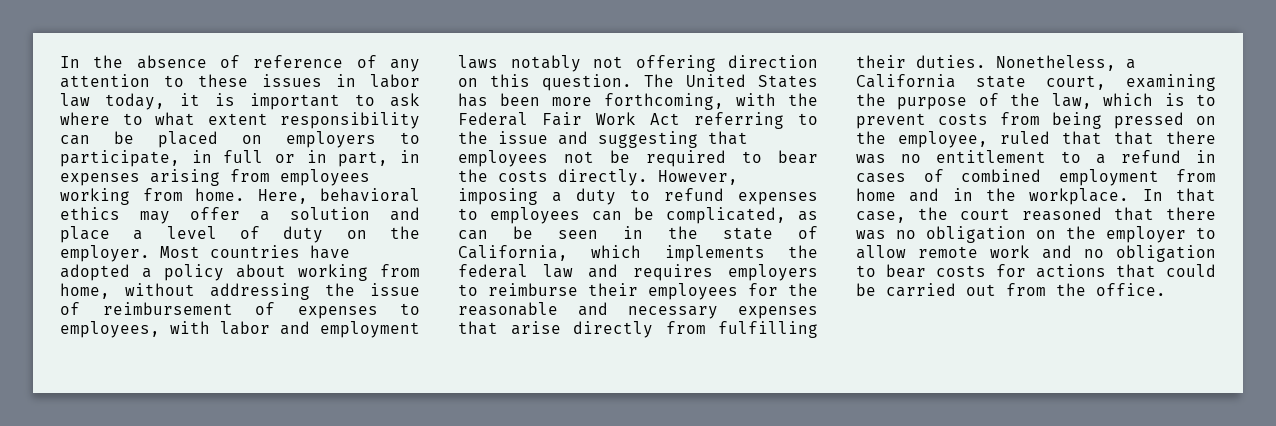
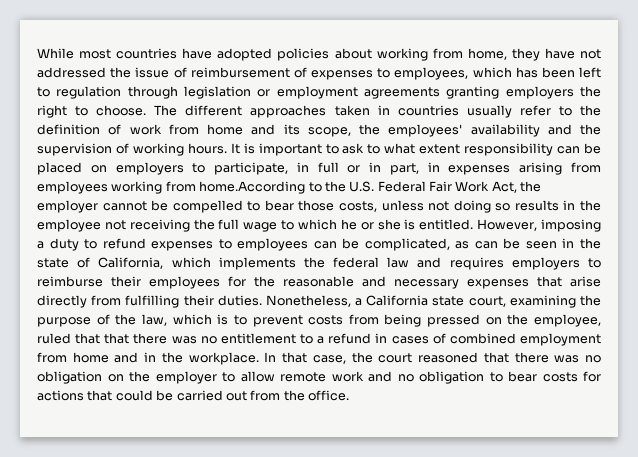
- In the absence of reference of any attention to these issues in labor law today, it is important to ask where to what extent responsibility can be placed on employers to participate, in full or in part, in expenses arising from employees working from home. Here, behavioral ethics may offer a solution and place a level of duty on the employer. Most countries have adopted a policy about working from home, without addressing the issue of reimbursement of expenses to employees, with labor and employment laws notably not offering direction on this question. The United States has been more forthcoming, with the Federal Fair Work Act referring to the issue and suggesting that employees not be required to bear the costs directly.
+ While most countries have adopted policies about working from home, they have not addressed the issue of reimbursement of expenses to employees, which has been left to regulation through legislation or employment agreements granting employers the right to choose. The different approaches taken in countries usually refer to the definition of work from home and its scope, the employees' availability and the supervision of working hours. It is important to ask to what extent responsibility can be placed on employers to participate, in full or in part, in expenses arising from employees working from home.According to the U.S. Federal Fair Work Act, the employer cannot be compelled to bear those costs, unless not doing so results in the employee not receiving the full wage to which he or she is entitled.

